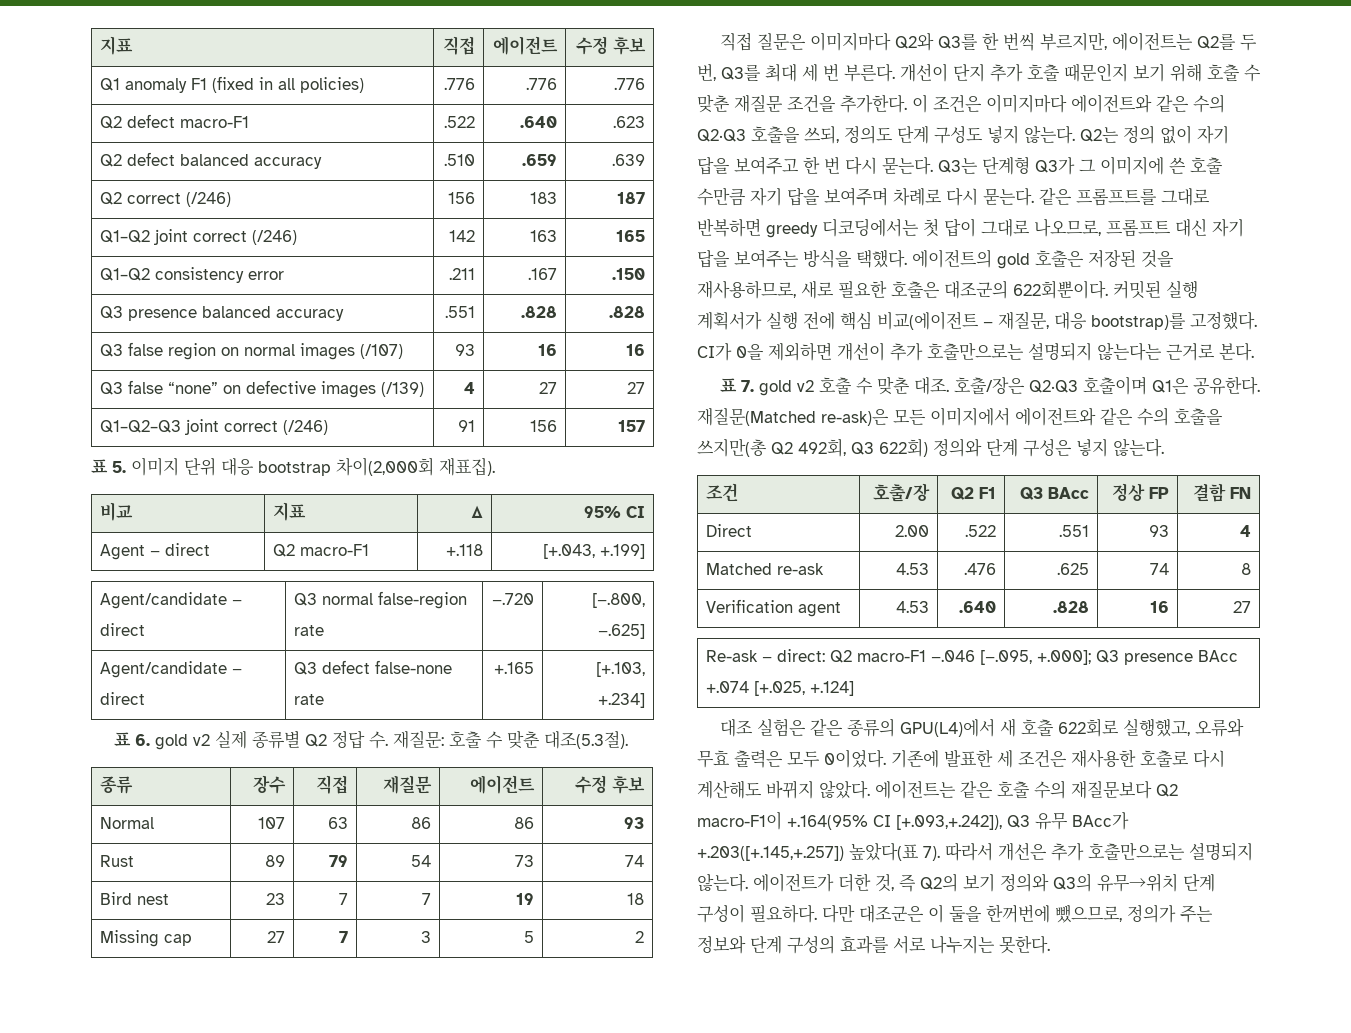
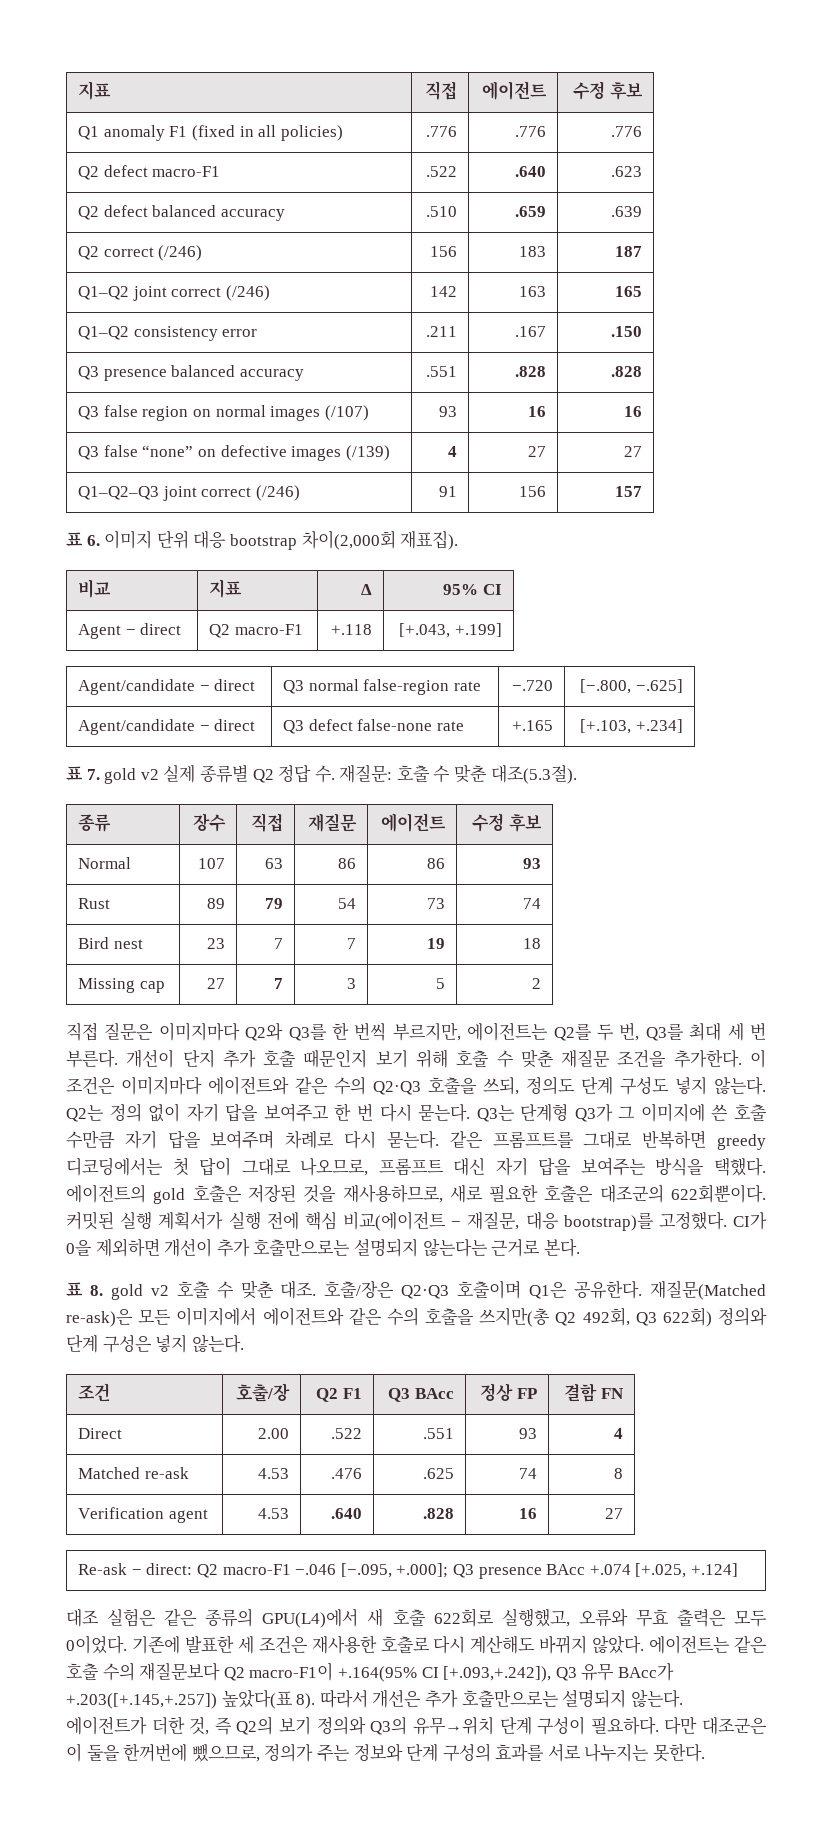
- 표 5. 이미지 단위 대응 bootstrap 차이(2,000회 재표집).
+ 표 6. 이미지 단위 대응 bootstrap 차이(2,000회 재표집).
- 표 6. gold v2 실제 종류별 Q2 정답 수.
+ 표 7. gold v2 실제 종류별 Q2 정답 수.
- 표 7. gold v2 호출 수 맞춘 대조.
+ 표 8. gold v2 호출 수 맞춘 대조.
- 에이전트는 같은 호출 수의 재질문보다 Q2 macro-F1이 +.164(95% CI [+.093,+.242]), Q3 유무 BAcc가 +.203([+.145,+.257]) 높았다(표 7).
+ 에이전트는 같은 호출 수의 재질문보다 Q2 macro-F1이 +.164(95% CI [+.093,+.242]), Q3 유무 BAcc가 +.203([+.145,+.257]) 높았다(표 8).

